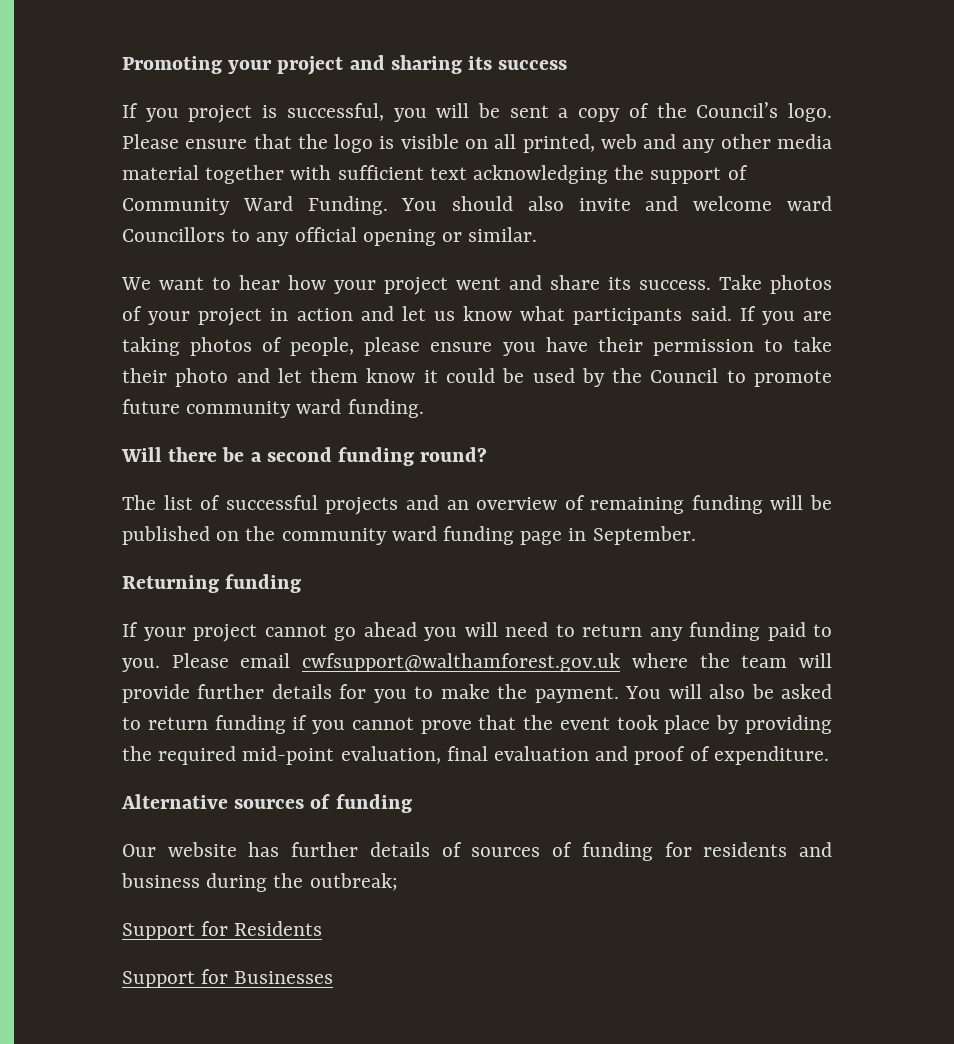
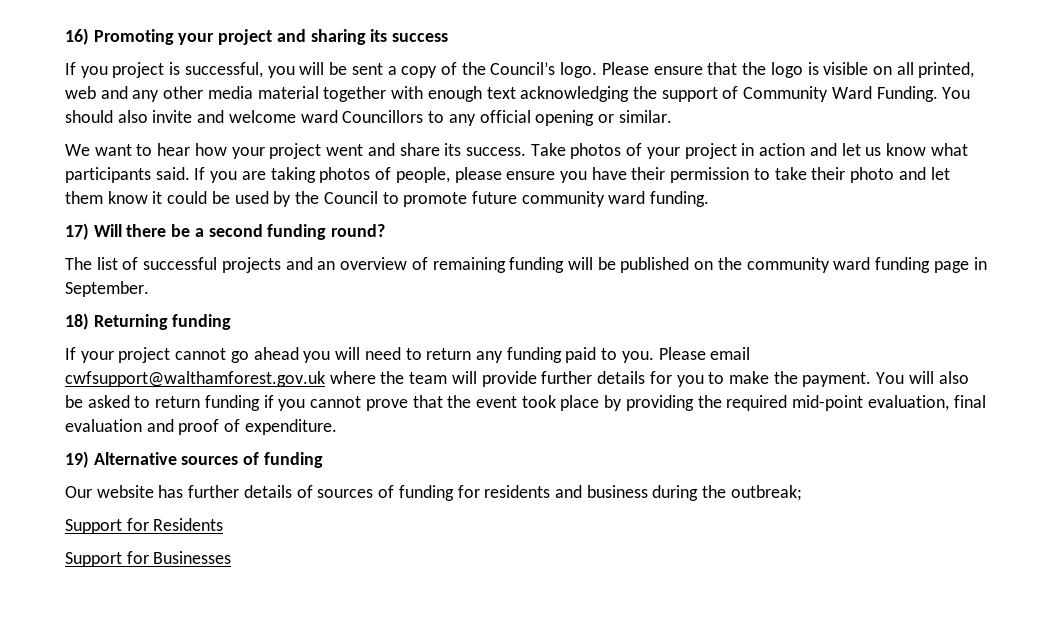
- Promoting your project and sharing its success
+ 16) Promoting your project and sharing its success
- Please ensure that the logo is visible on all printed, web and any other media material together with sufficient text acknowledging the support of Community Ward Funding.
+ Please ensure that the logo is visible on all printed, web and any other media material together with enough text acknowledging the support of Community Ward Funding.
- Will there be a second funding round?
+ 17) Will there be a second funding round?
- Returning funding
+ 18) Returning funding
- Alternative sources of funding
+ 19) Alternative sources of funding

